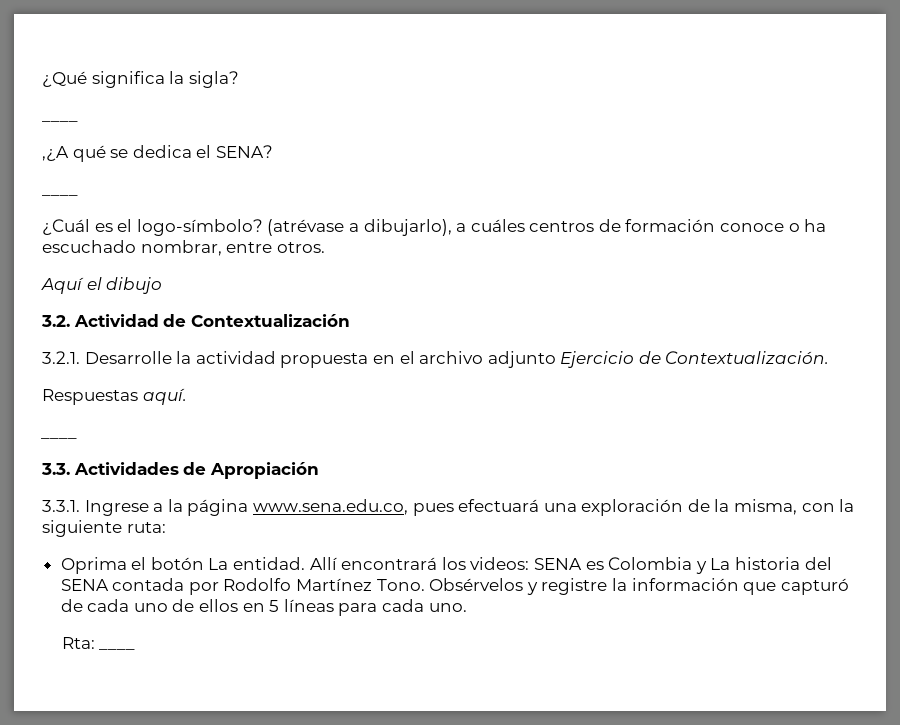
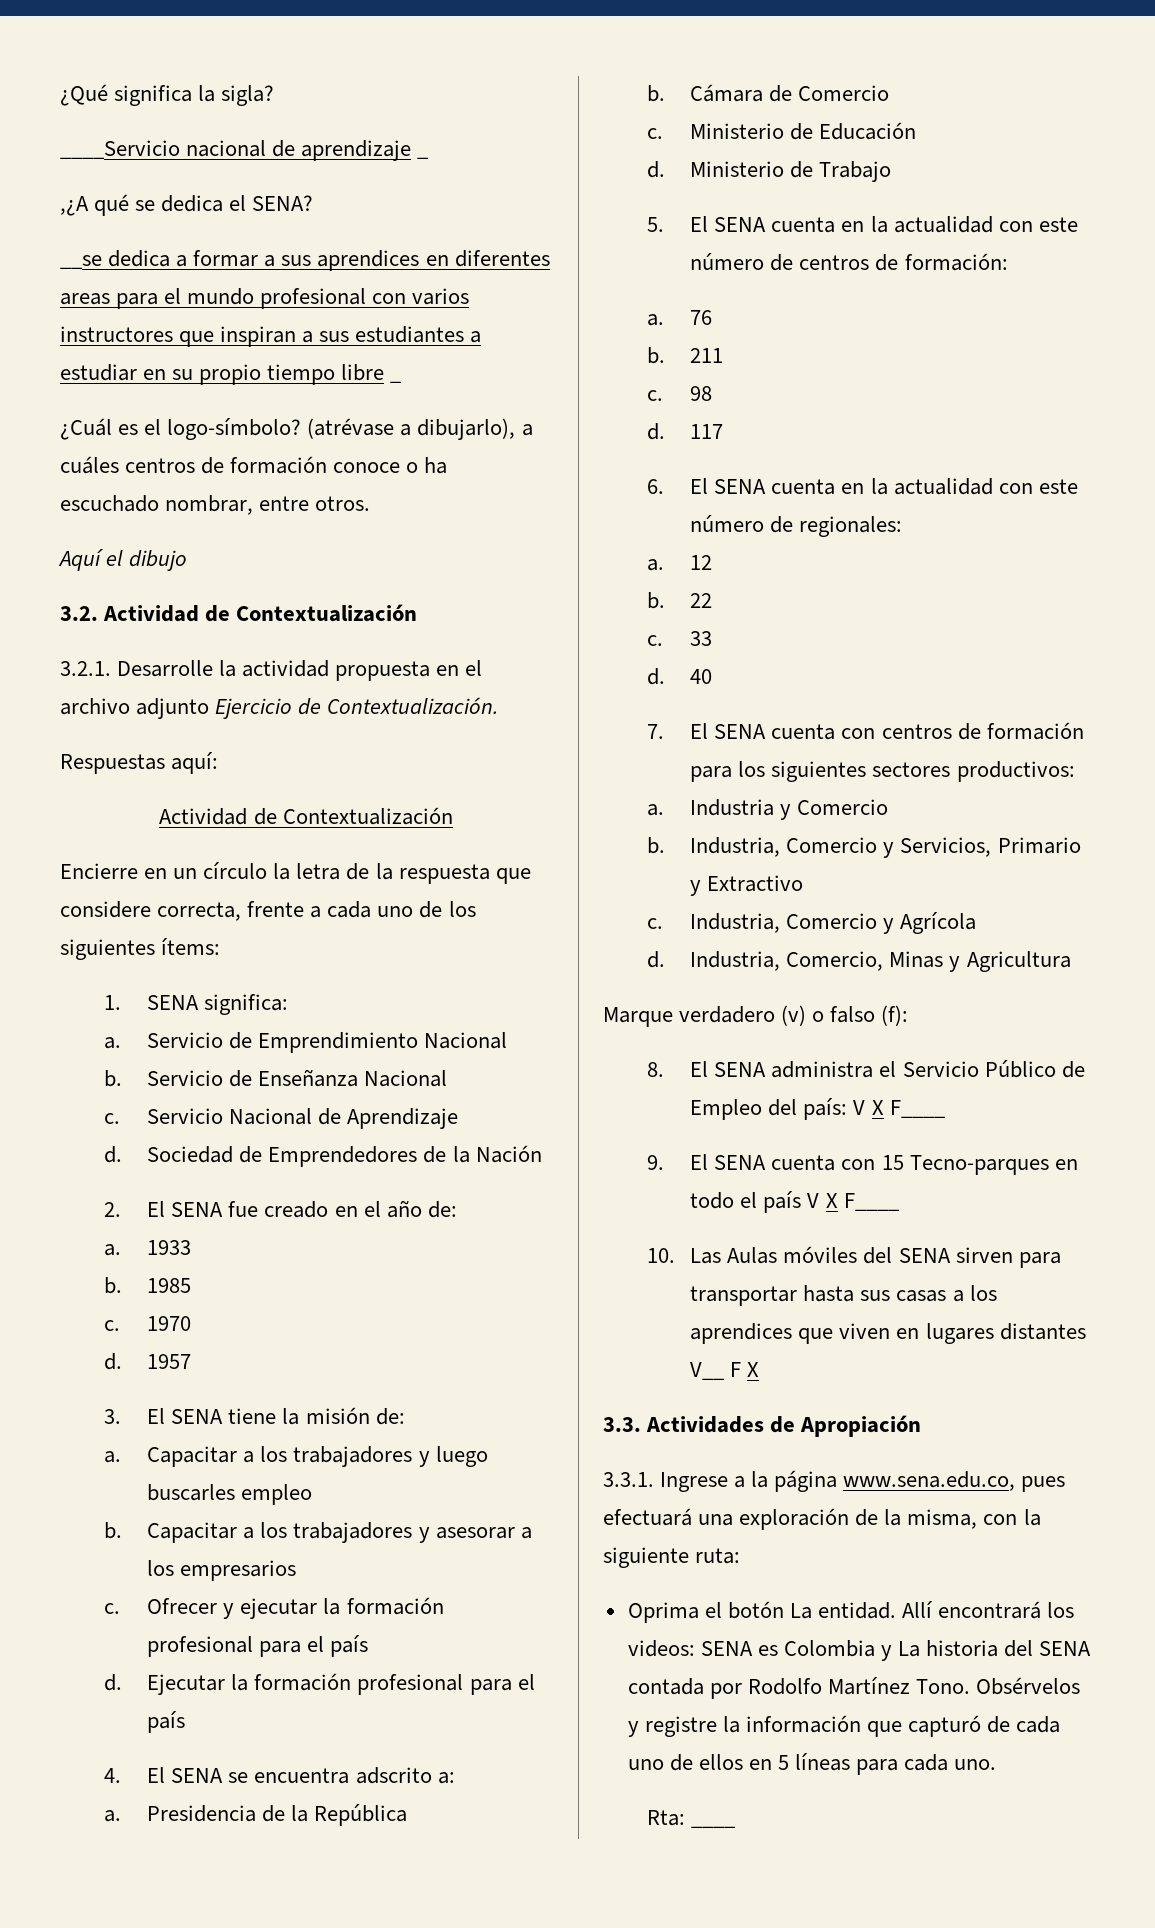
  ¿Qué significa la sigla?
- ____
+ ____Servicio nacional de aprendizaje _
  ,¿A qué se dedica el SENA?
- ____
+ __se dedica a formar a sus aprendices en diferentes areas para el mundo profesional con varios instructores que inspiran a sus estudiantes a estudiar en su propio tiempo libre _
- Respuestas aquí.
- ____
+ Respuestas aquí:
+ Actividad de Contextualización
+ Encierre en un círculo la letra de la respuesta que considere correcta, frente a cada uno de los siguientes ítems:
+ 1. SENA significa:
+ a. Servicio de Emprendimiento Nacional
+ b. Servicio de Enseñanza Nacional
+ c. Servicio Nacional de Aprendizaje
+ d. Sociedad de Emprendedores de la Nación
+ 2. El SENA fue creado en el año de:
+ a. 1933
+ b. 1985
+ c. 1970
+ d. 1957
+ 3. El SENA tiene la misión de:
+ a. Capacitar a los trabajadores y luego buscarles empleo
+ b. Capacitar a los trabajadores y asesorar a los empresarios
+ c. Ofrecer y ejecutar la formación profesional para el país
+ d. Ejecutar la formación profesional para el país
+ 4. El SENA se encuentra adscrito a:
+ a. Presidencia de la República
+ b. Cámara de Comercio
+ c. Ministerio de Educación
+ d. Ministerio de Trabajo
+ 5. El SENA cuenta en la actualidad con este número de centros de formación:
+ a. 76
+ b. 211
+ c. 98
+ d. 117
+ 6. El SENA cuenta en la actualidad con este número de regionales:
+ a. 12
+ b. 22
+ c. 33
+ d. 40
+ 7. El SENA cuenta con centros de formación para los siguientes sectores productivos:
+ a. Industria y Comercio
+ b. Industria, Comercio y Servicios, Primario y Extractivo
+ c. Industria, Comercio y Agrícola
+ d. Industria, Comercio, Minas y Agricultura
+ Marque verdadero (v) o falso (f):
+ 8. El SENA administra el Servicio Público de Empleo del país: V X F____
+ 9. El SENA cuenta con 15 Tecno-parques en todo el país V X F____
+ 10. Las Aulas móviles del SENA sirven para transportar hasta sus casas a los aprendices que viven en lugares distantes V__ F X

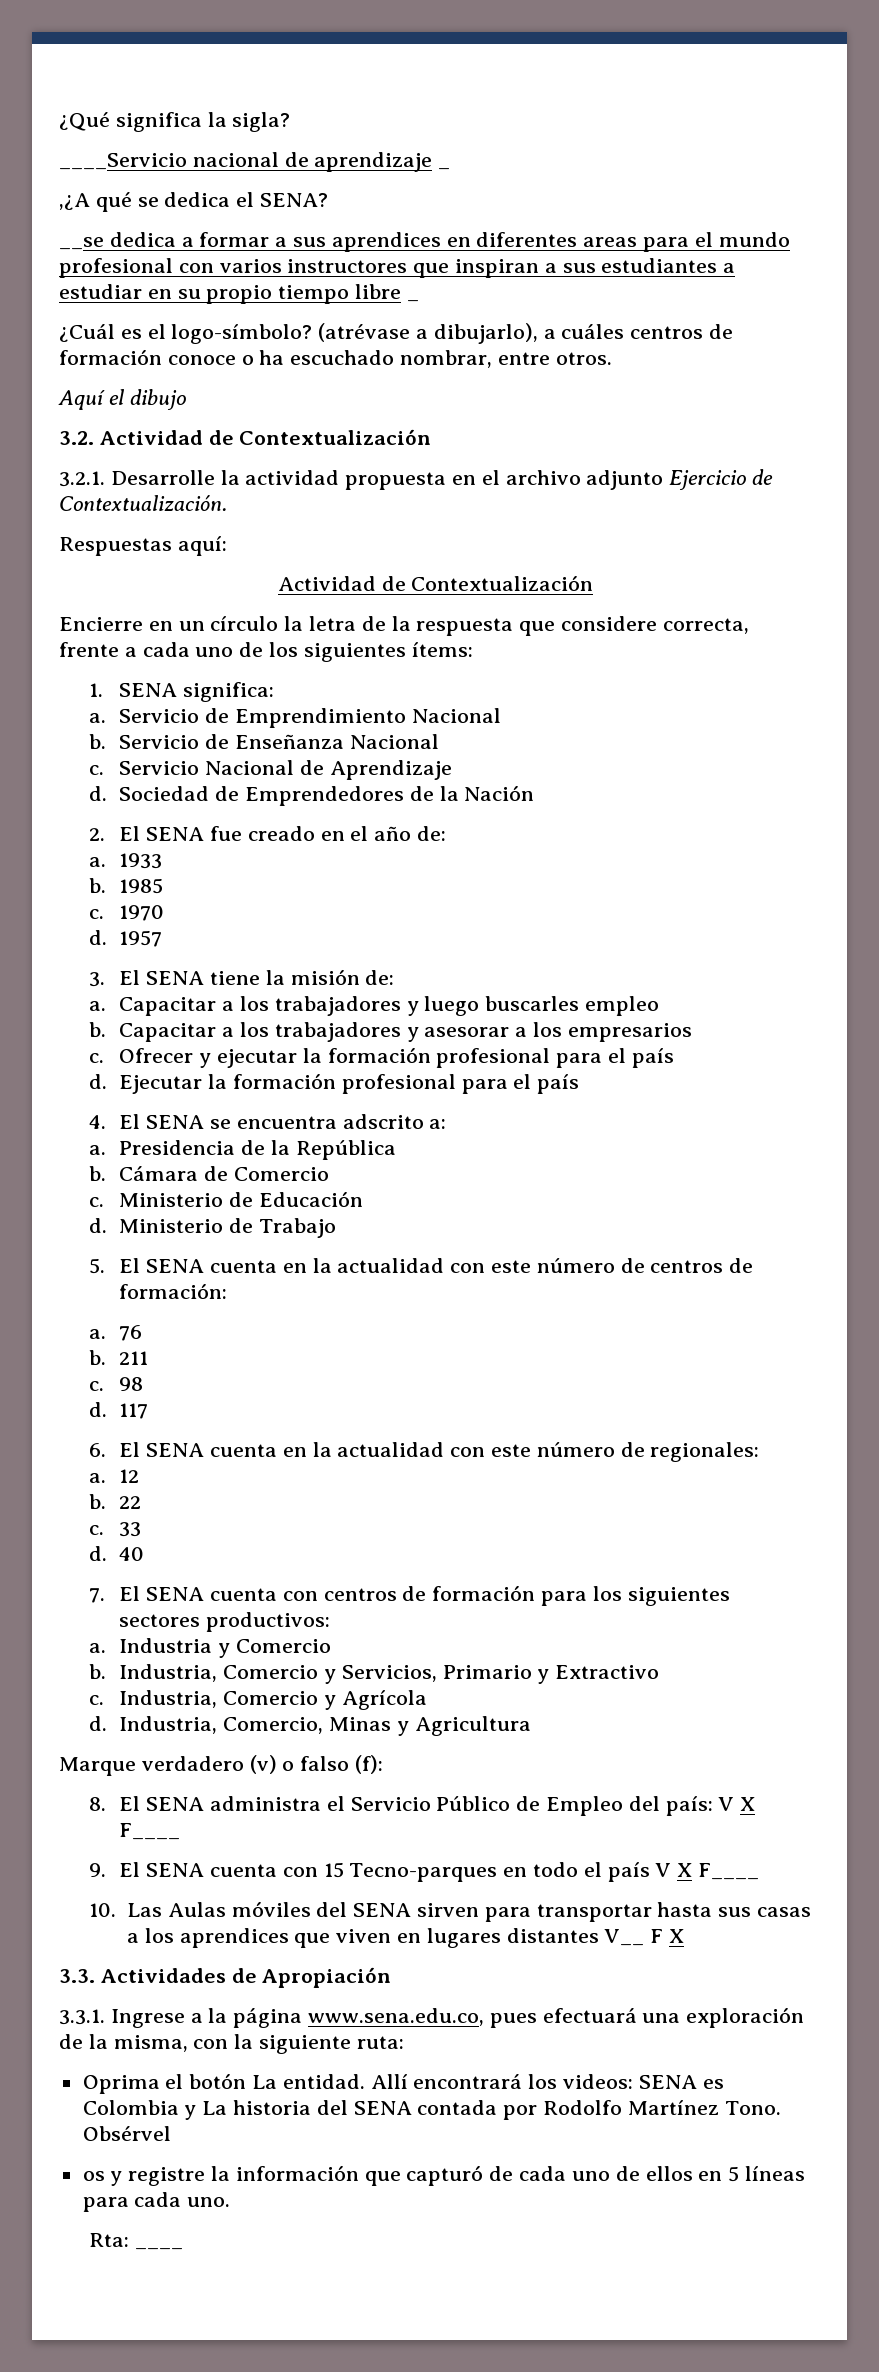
- Obsérvelos y registre la información que capturó de cada uno de ellos en 5 líneas para cada uno.
+ Obsérvel
+ os y registre la información que capturó de cada uno de ellos en 5 líneas para cada uno.

